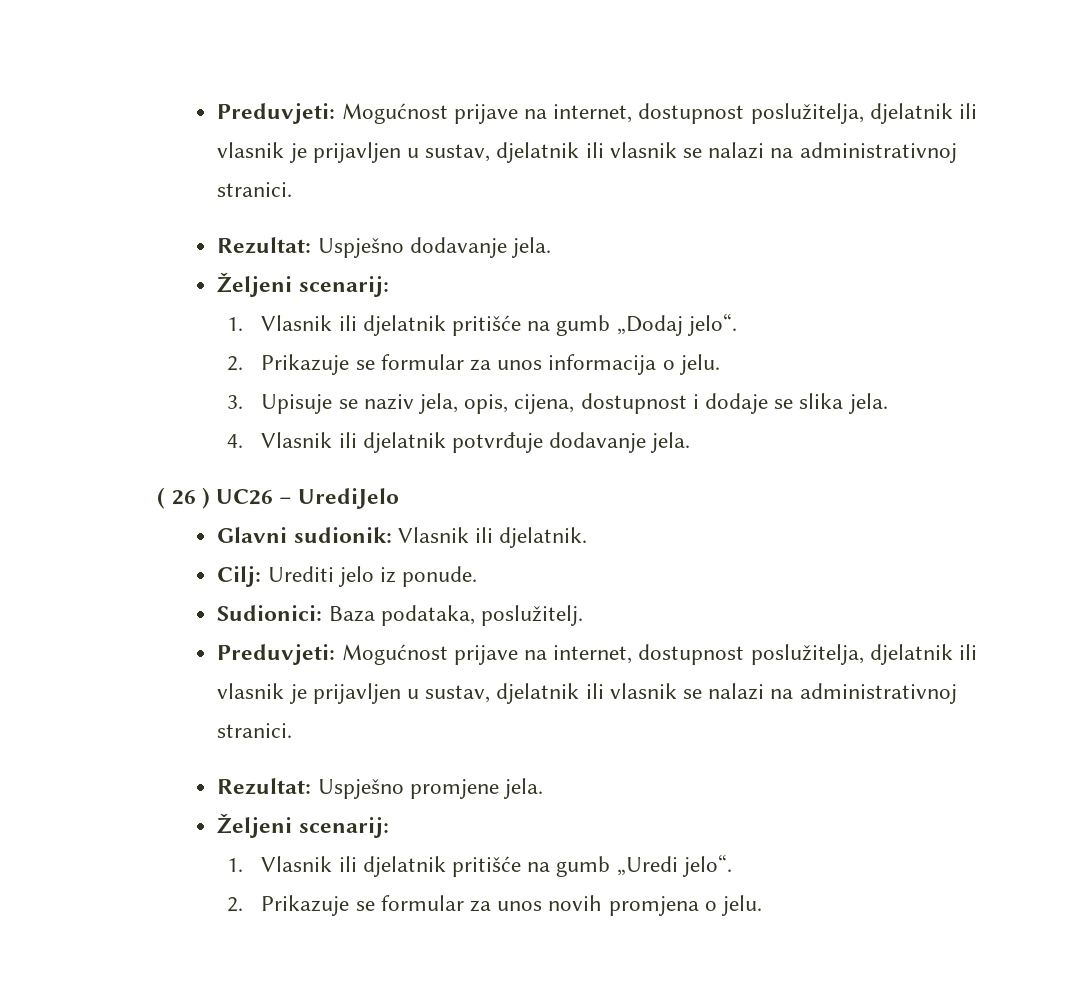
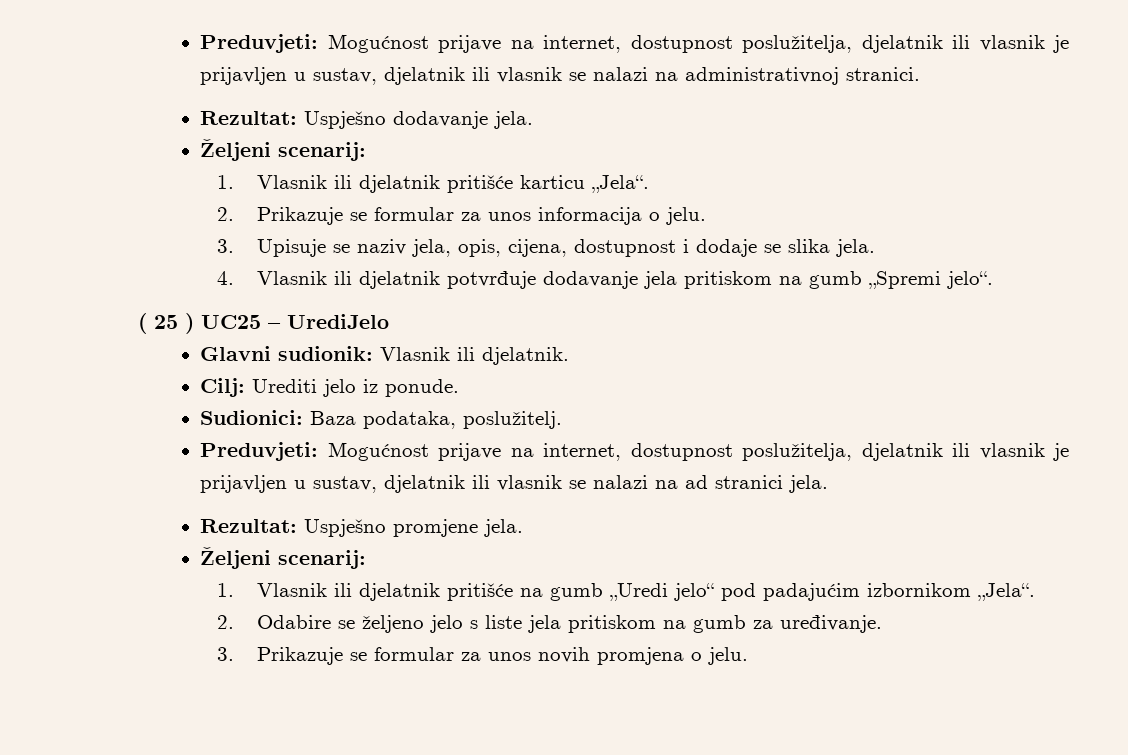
- 1. Vlasnik ili djelatnik pritišće na gumb „Dodaj jelo“.
+ 1. Vlasnik ili djelatnik pritišće karticu „Jela“.
- 4. Vlasnik ili djelatnik potvrđuje dodavanje jela.
- ( 26 ) UC26 – UrediJelo
+ 4. Vlasnik ili djelatnik potvrđuje dodavanje jela pritiskom na gumb „Spremi jelo“.
+ ( 25 ) UC25 – UrediJelo
  Sudionici: Baza podataka, poslužitelj.
- Preduvjeti: Mogućnost prijave na internet, dostupnost poslužitelja, djelatnik ili vlasnik je prijavljen u sustav, djelatnik ili vlasnik se nalazi na administrativnoj stranici.
+ Preduvjeti: Mogućnost prijave na internet, dostupnost poslužitelja, djelatnik ili vlasnik je prijavljen u sustav, djelatnik ili vlasnik se nalazi na ad stranici jela.
- 1. Vlasnik ili djelatnik pritišće na gumb „Uredi jelo“.
- 2. Prikazuje se formular za unos novih promjena o jelu.
+ 1. Vlasnik ili djelatnik pritišće na gumb „Uredi jelo“ pod padajućim izbornikom „Jela“.
+ 2. Odabire se željeno jelo s liste jela pritiskom na gumb za uređivanje.
+ 3. Prikazuje se formular za unos novih promjena o jelu.

